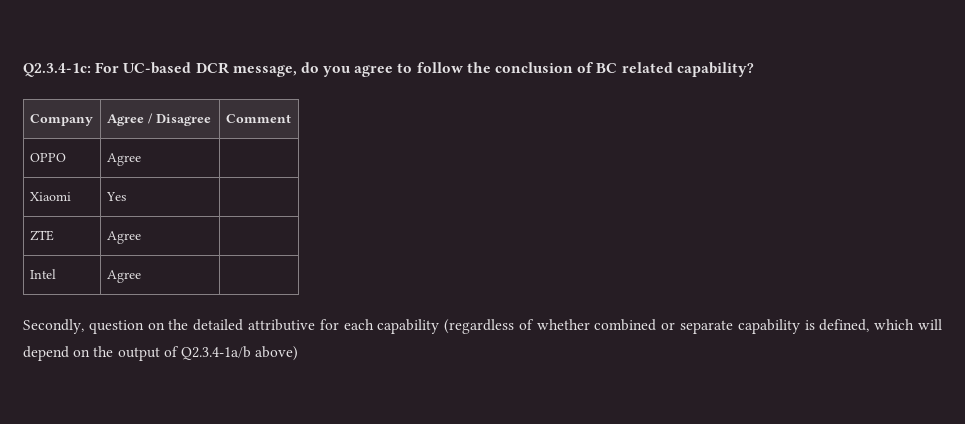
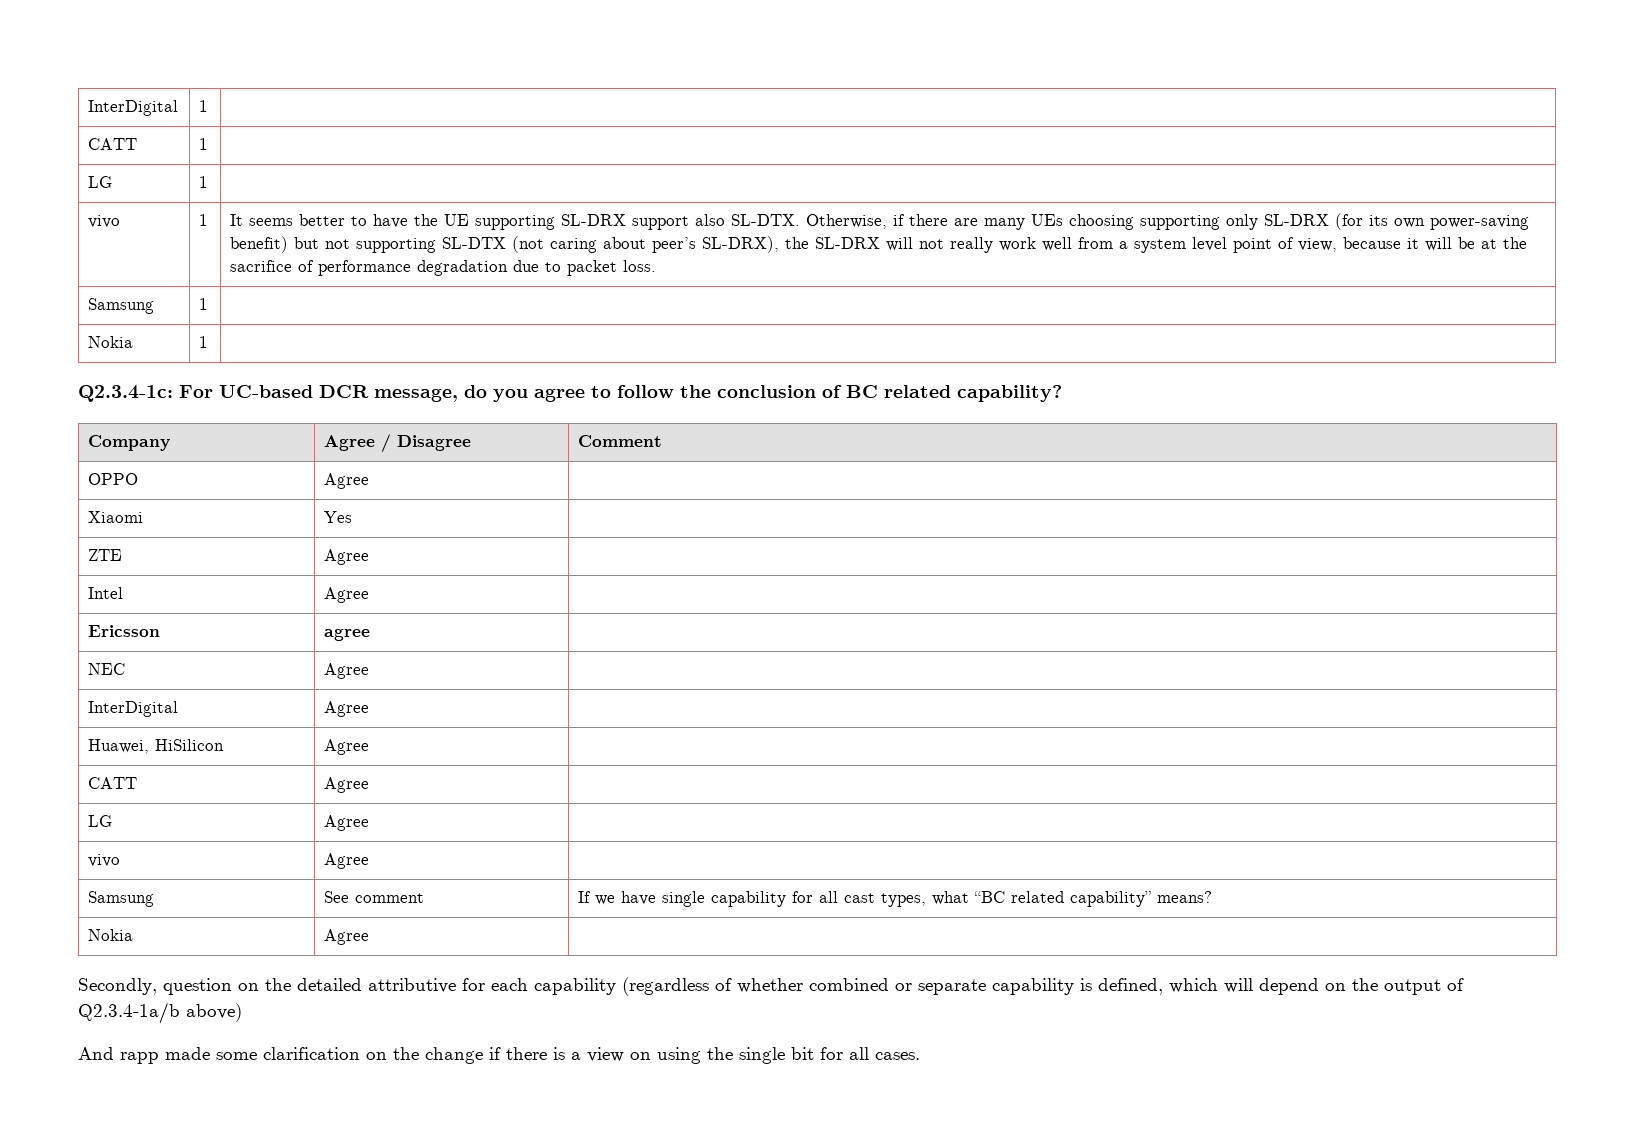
+ InterDigital | 1 |
+ CATT | 1 |
+ LG | 1 |
+ vivo | 1 | It seems better to have the UE supporting SL-DRX support also SL-DTX. Otherwise, if there are many UEs choosing supporting only SL-DRX (for its own power-saving benefit) but not supporting SL-DTX (not caring about peer’s SL-DRX), the SL-DRX will not really work well from a system level point of view, because it will be at the sacrifice of performance degradation due to packet loss.
+ Samsung | 1 |
+ Nokia | 1 |
+ Ericsson | agree |
+ NEC | Agree |
+ InterDigital | Agree |
+ Huawei, HiSilicon | Agree |
+ CATT | Agree |
+ LG | Agree |
+ vivo | Agree |
+ Samsung | See comment | If we have single capability for all cast types, what “BC related capability” means?
+ Nokia | Agree |
+ And rapp made some clarification on the change if there is a view on using the single bit for all cases.

